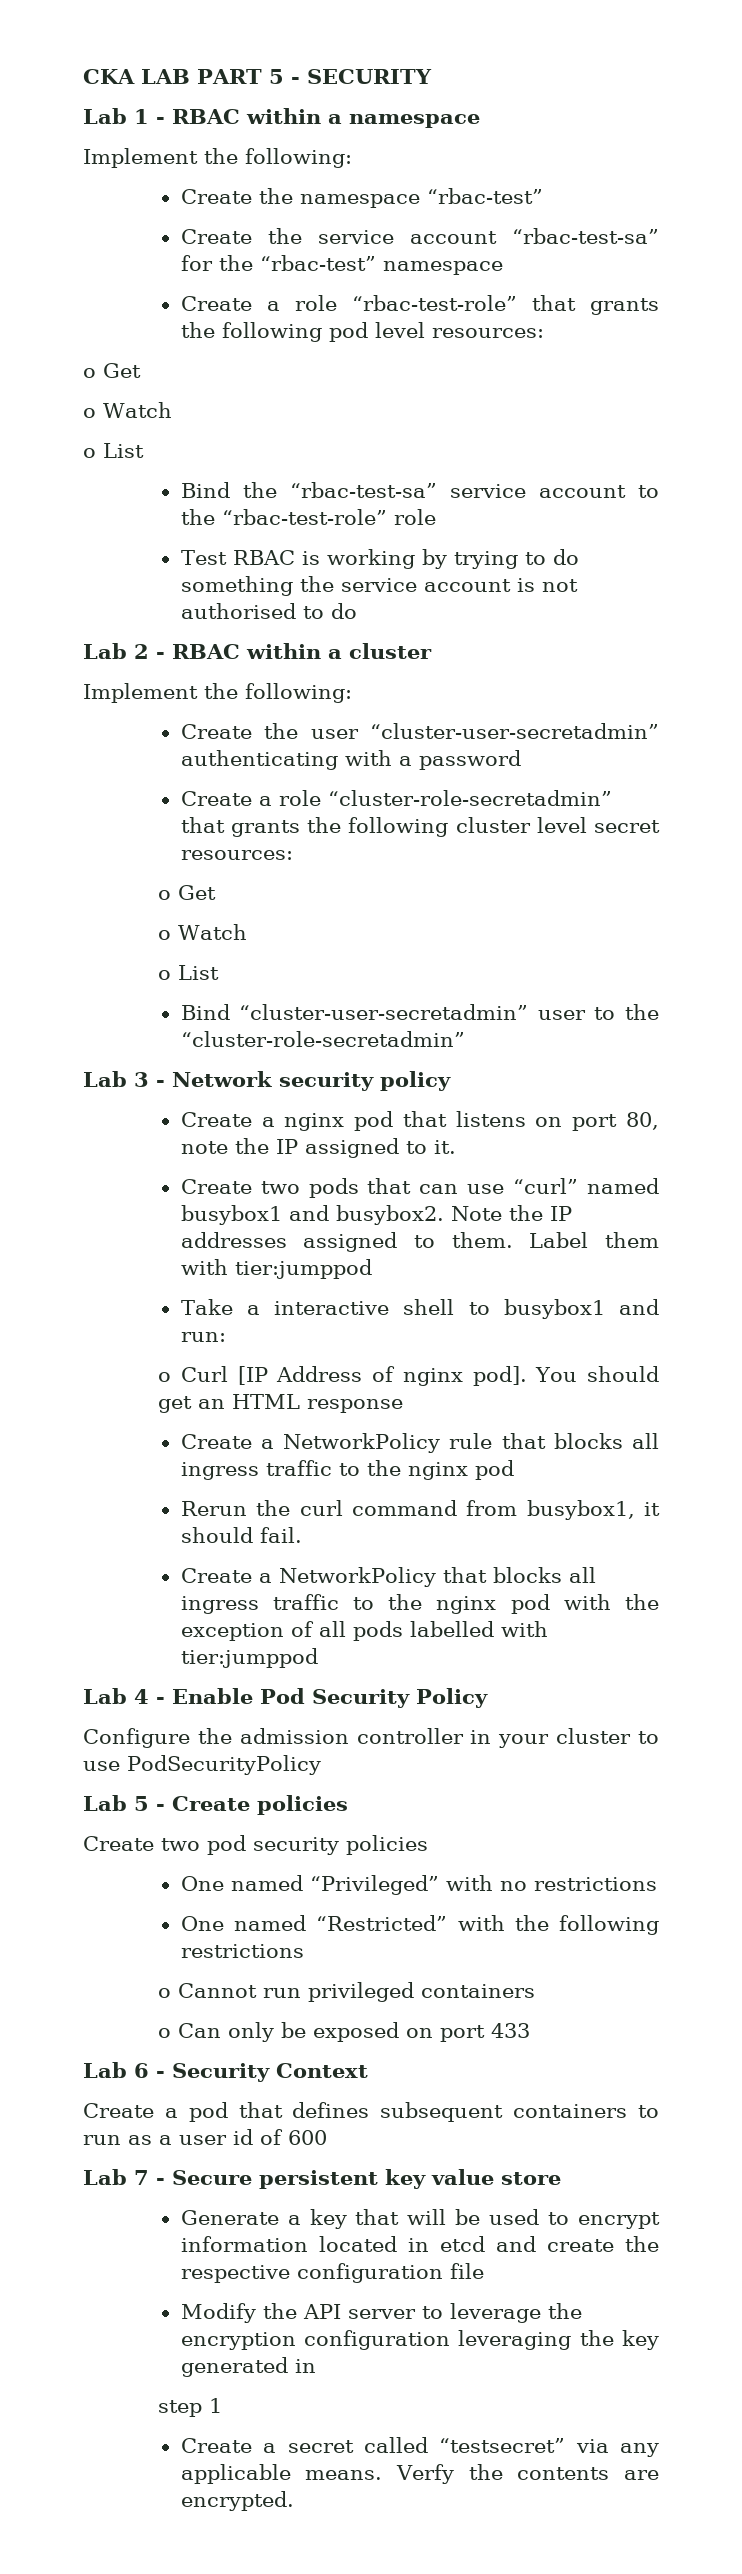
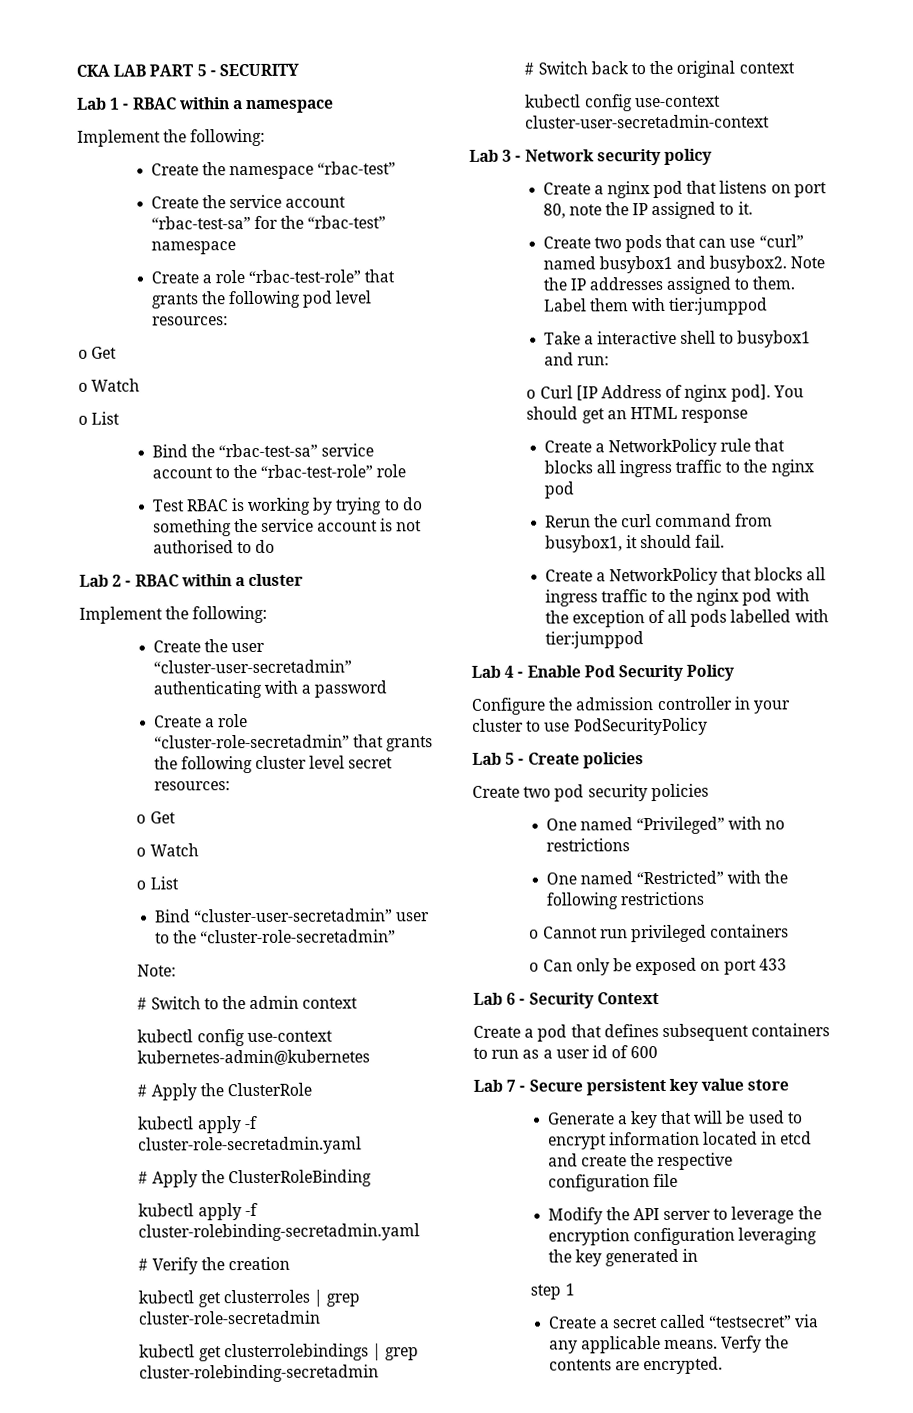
+ Note:
+ # Switch to the admin context
+ kubectl config use-context kubernetes-admin@kubernetes
+ # Apply the ClusterRole
+ kubectl apply -f cluster-role-secretadmin.yaml
+ # Apply the ClusterRoleBinding
+ kubectl apply -f cluster-rolebinding-secretadmin.yaml
+ # Verify the creation
+ kubectl get clusterroles | grep cluster-role-secretadmin
+ kubectl get clusterrolebindings | grep cluster-rolebinding-secretadmin
+ # Switch back to the original context
+ kubectl config use-context cluster-user-secretadmin-context

